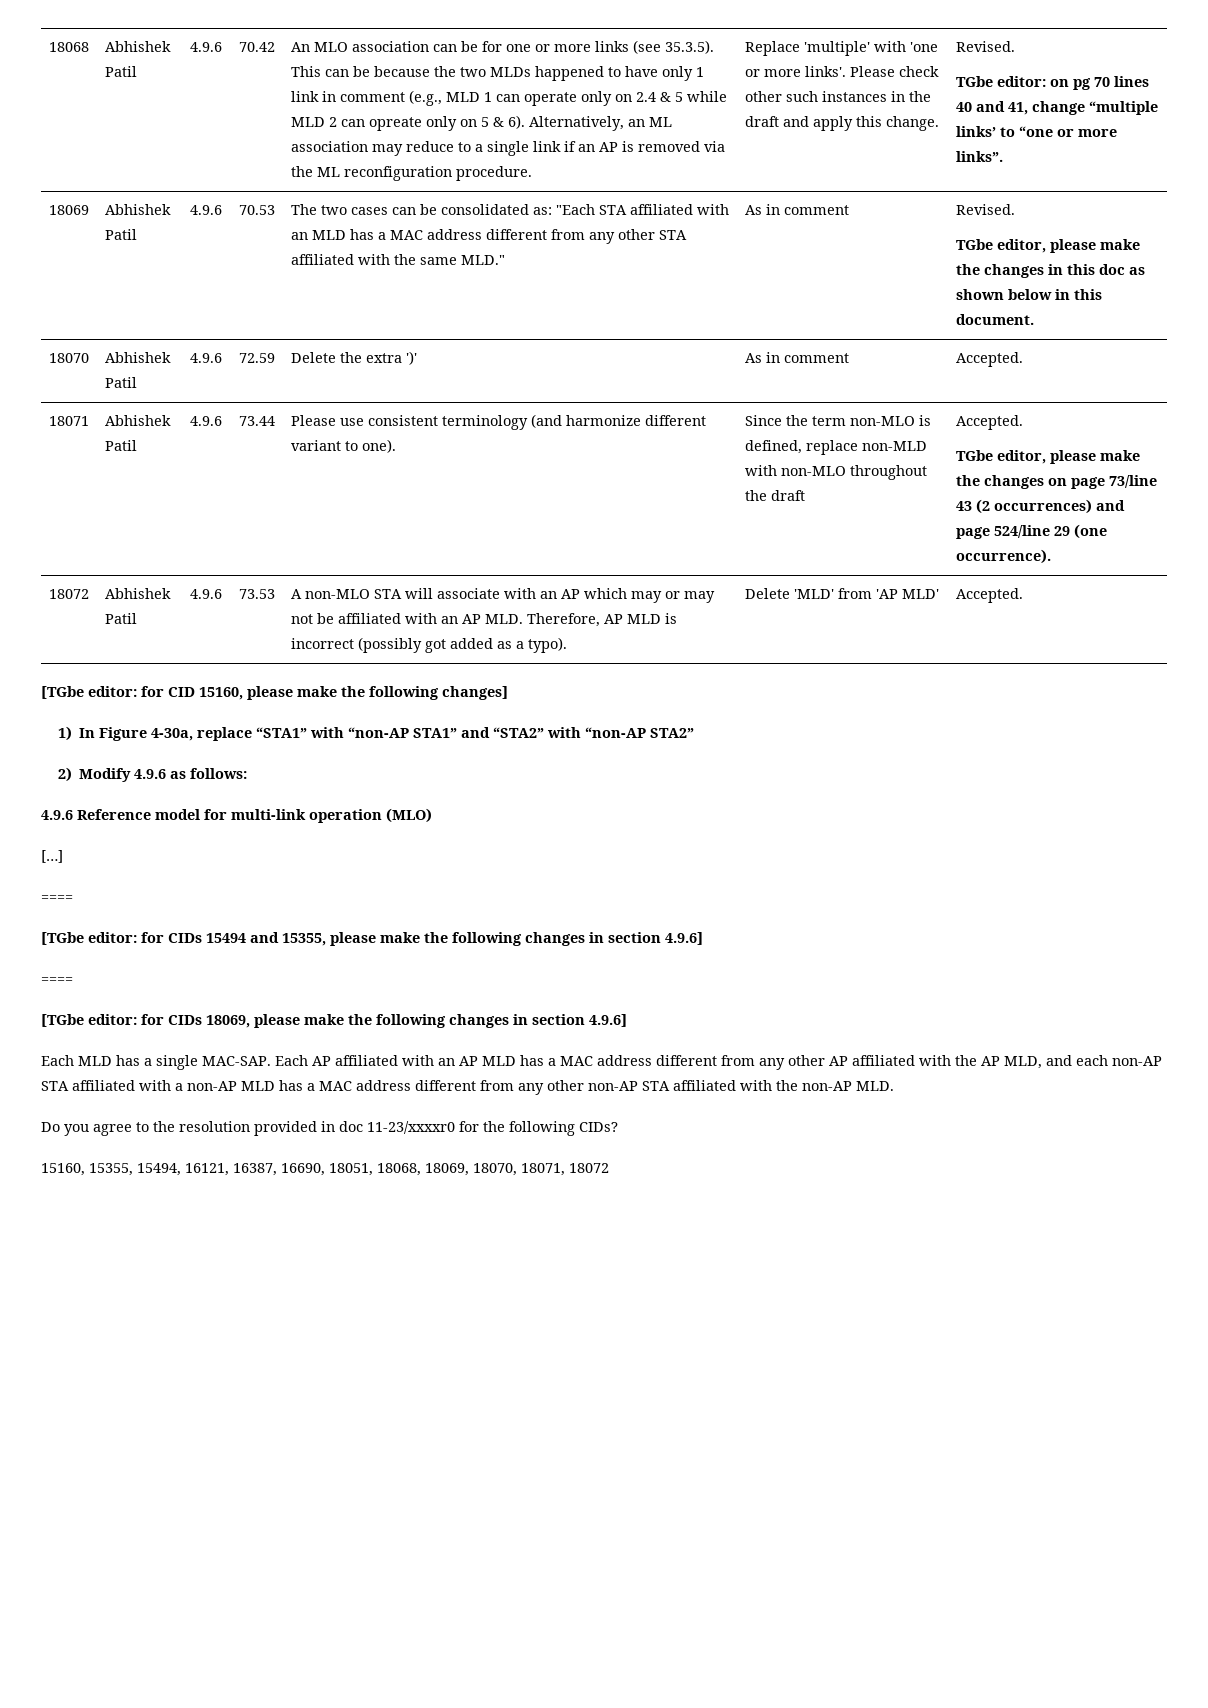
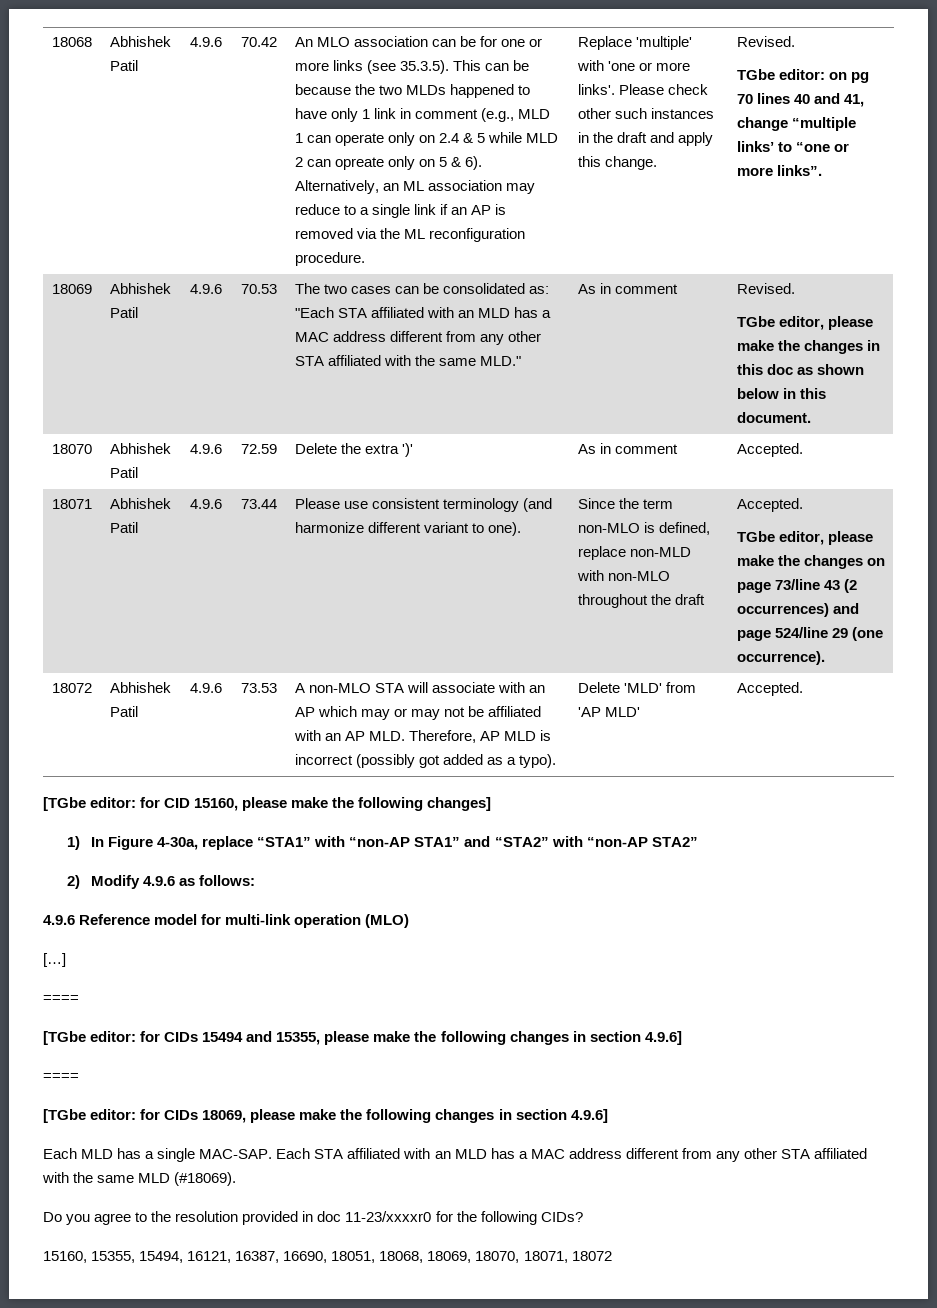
- Each AP affiliated with an AP MLD has a MAC address different from any other AP affiliated with the AP MLD, and each non-AP STA affiliated with a non-AP MLD has a MAC address different from any other non-AP STA affiliated with the non-AP MLD.
+ Each STA affiliated with an MLD has a MAC address different from any other STA affiliated with the same MLD (#18069).

